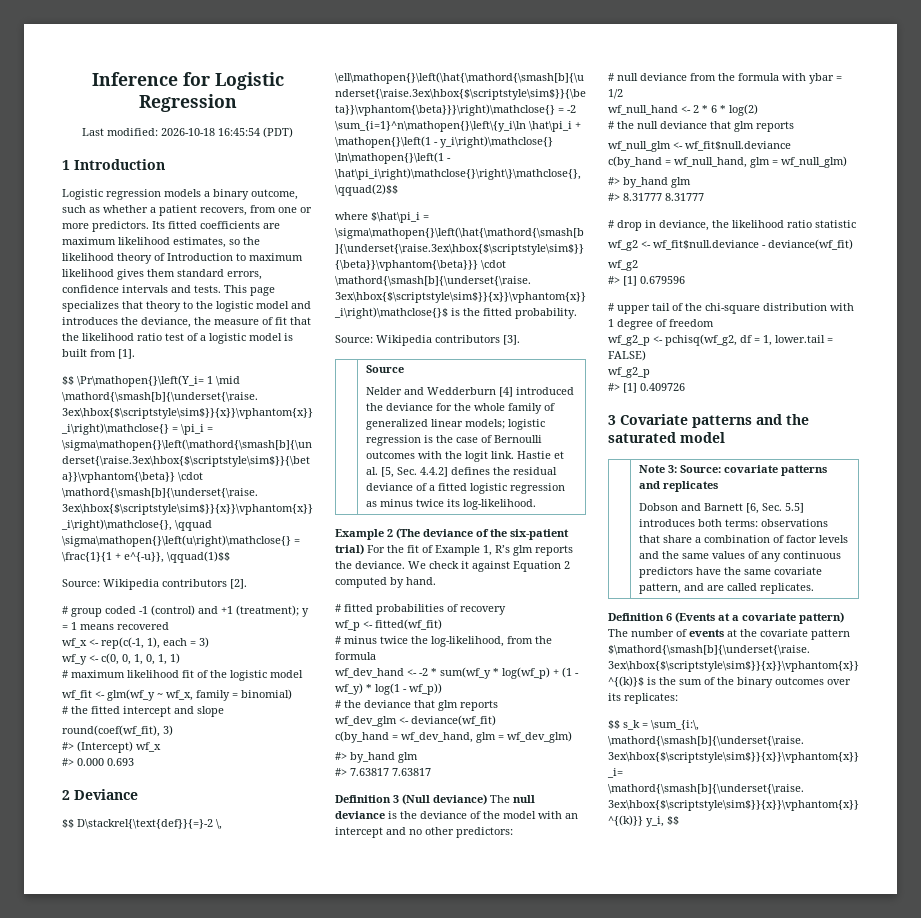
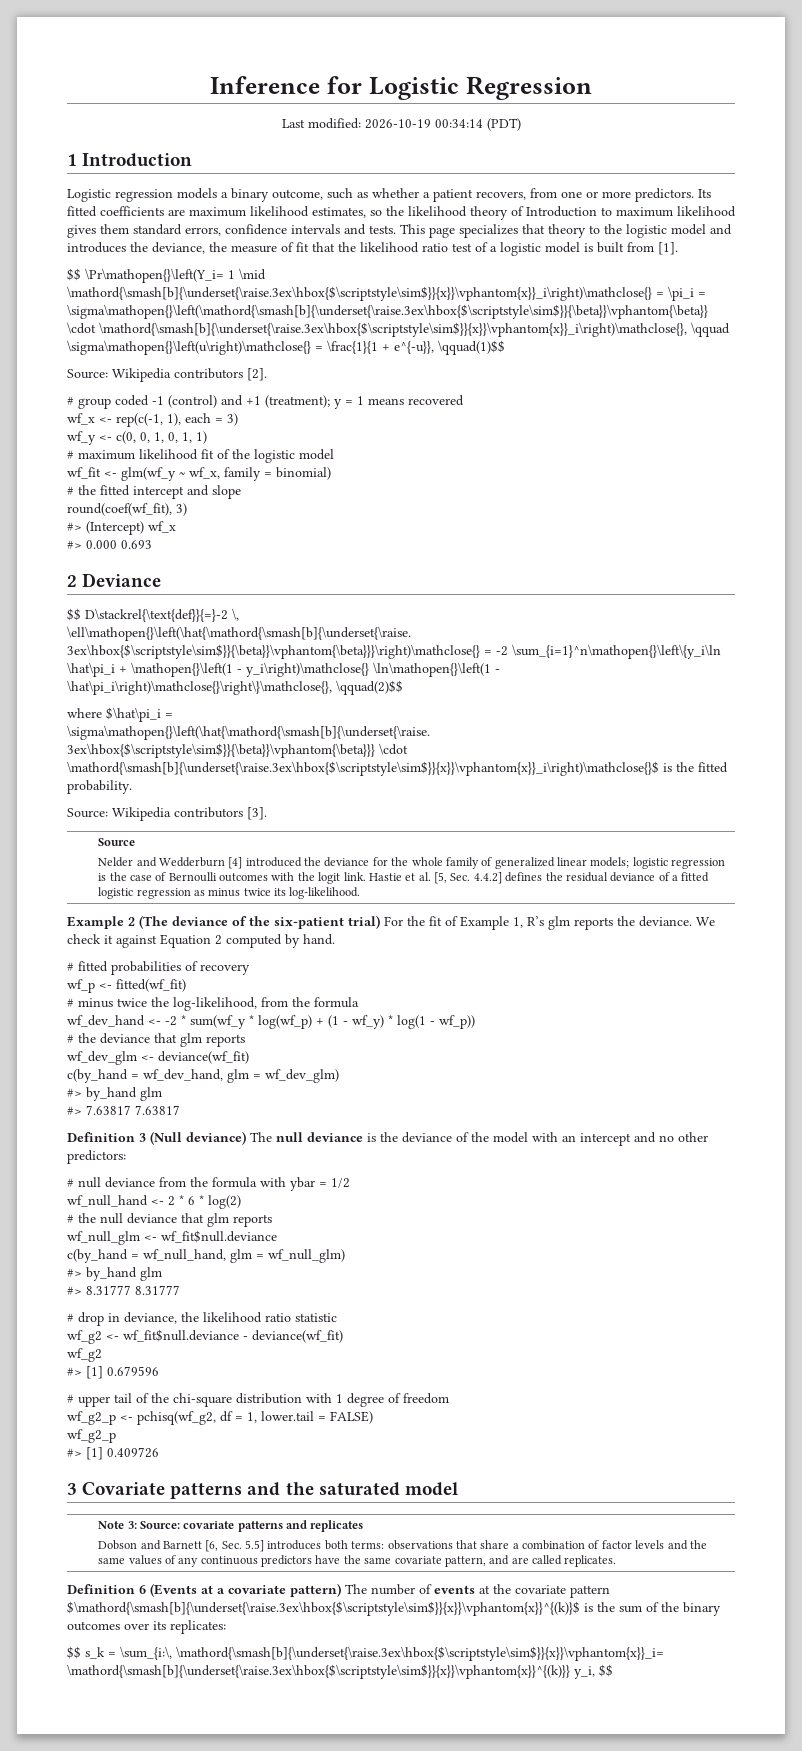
- Last modified: 2026-10-18 16:45:54 (PDT)
+ Last modified: 2026-10-19 00:34:14 (PDT)

